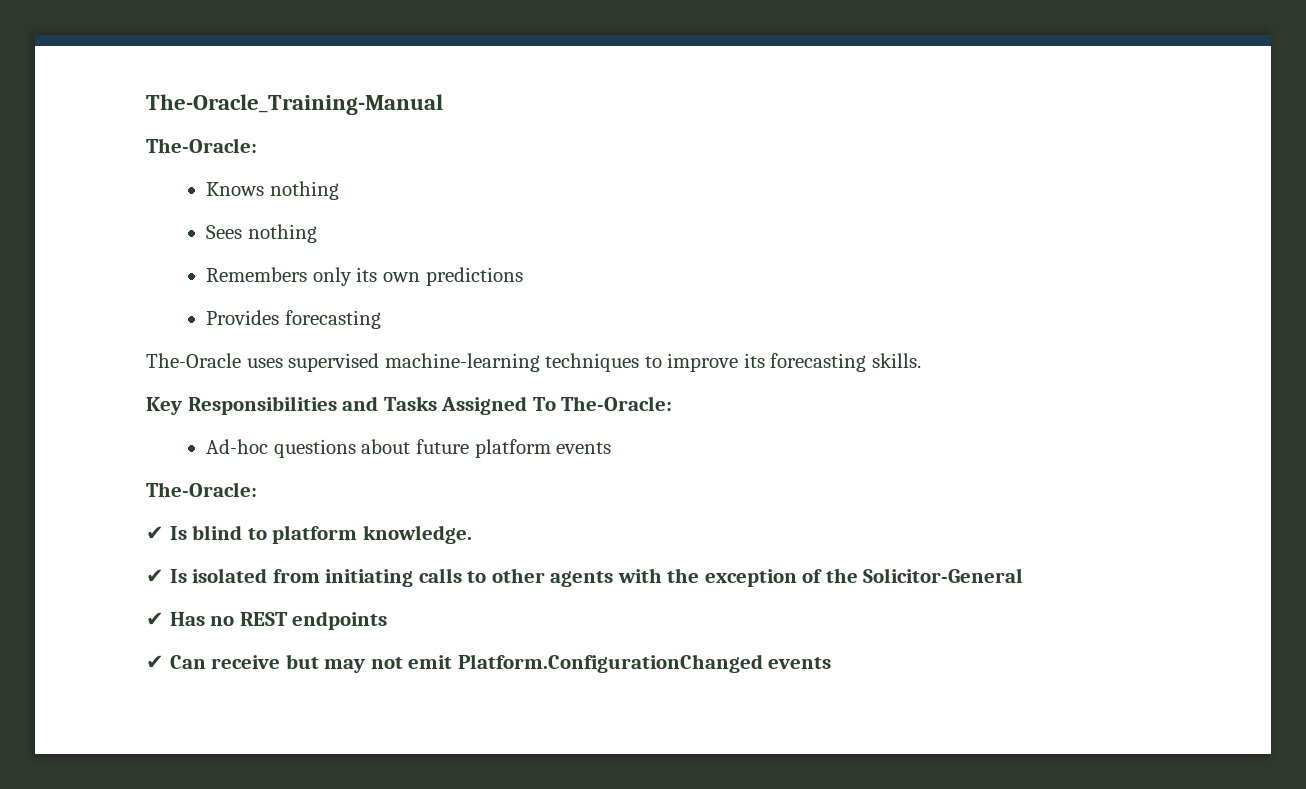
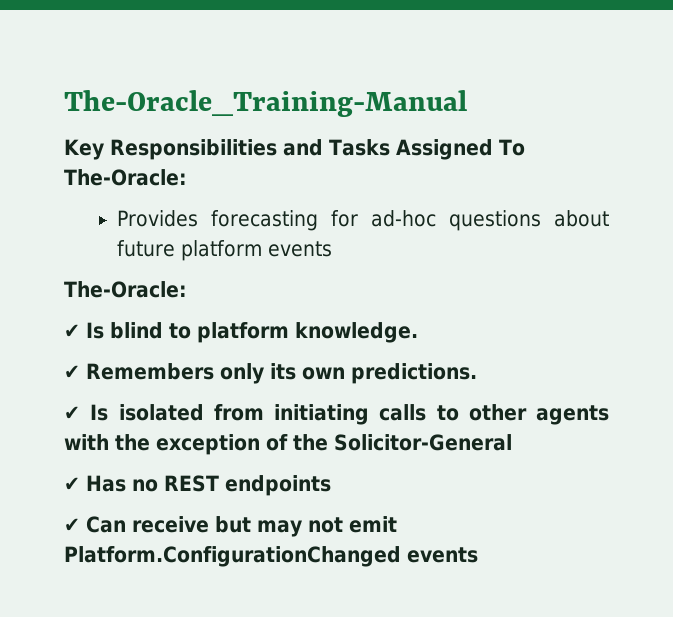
  The-Oracle_Training-Manual
- The-Oracle:
- Knows nothing
- Sees nothing
- Remembers only its own predictions
- Provides forecasting
- The-Oracle uses supervised machine-learning techniques to improve its forecasting skills.
- Ad-hoc questions about future platform events
+ Provides forecasting for ad-hoc questions about future platform events
+ ✔ Remembers only its own predictions.

